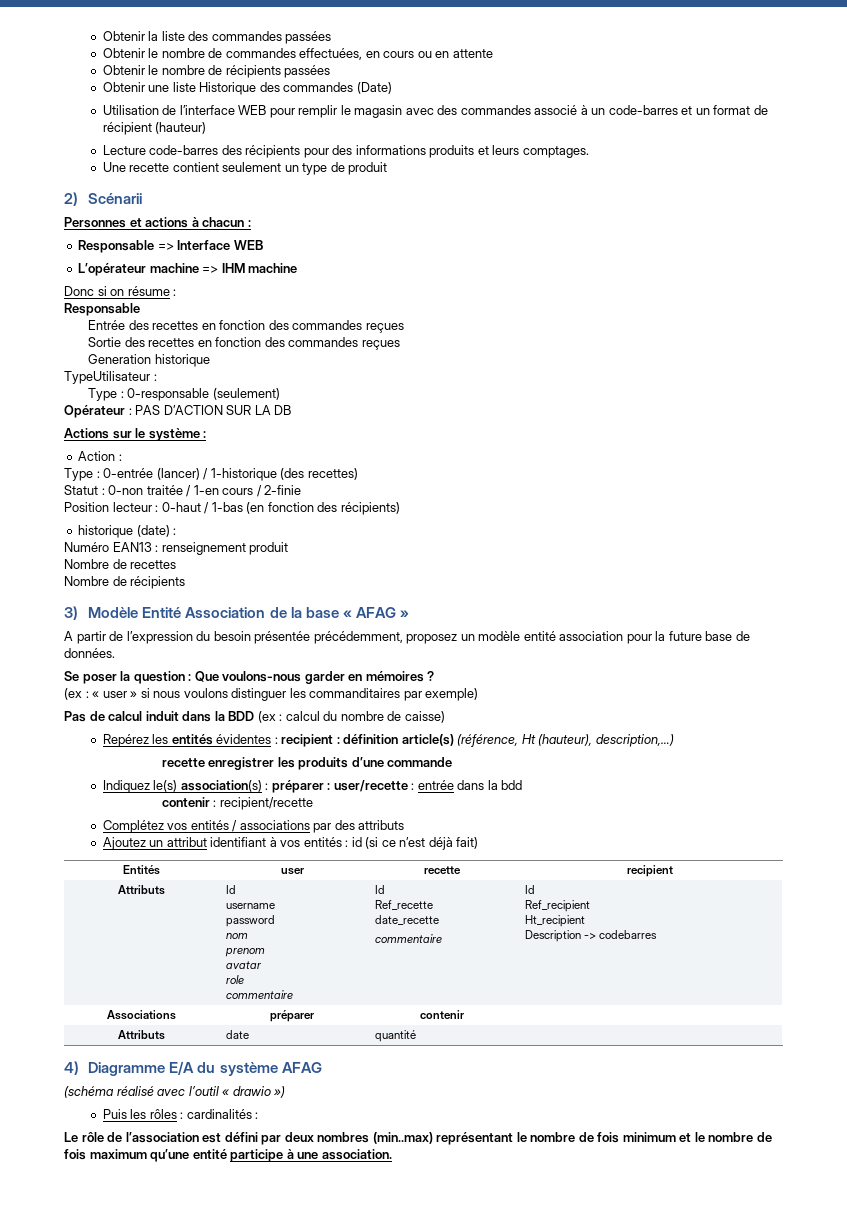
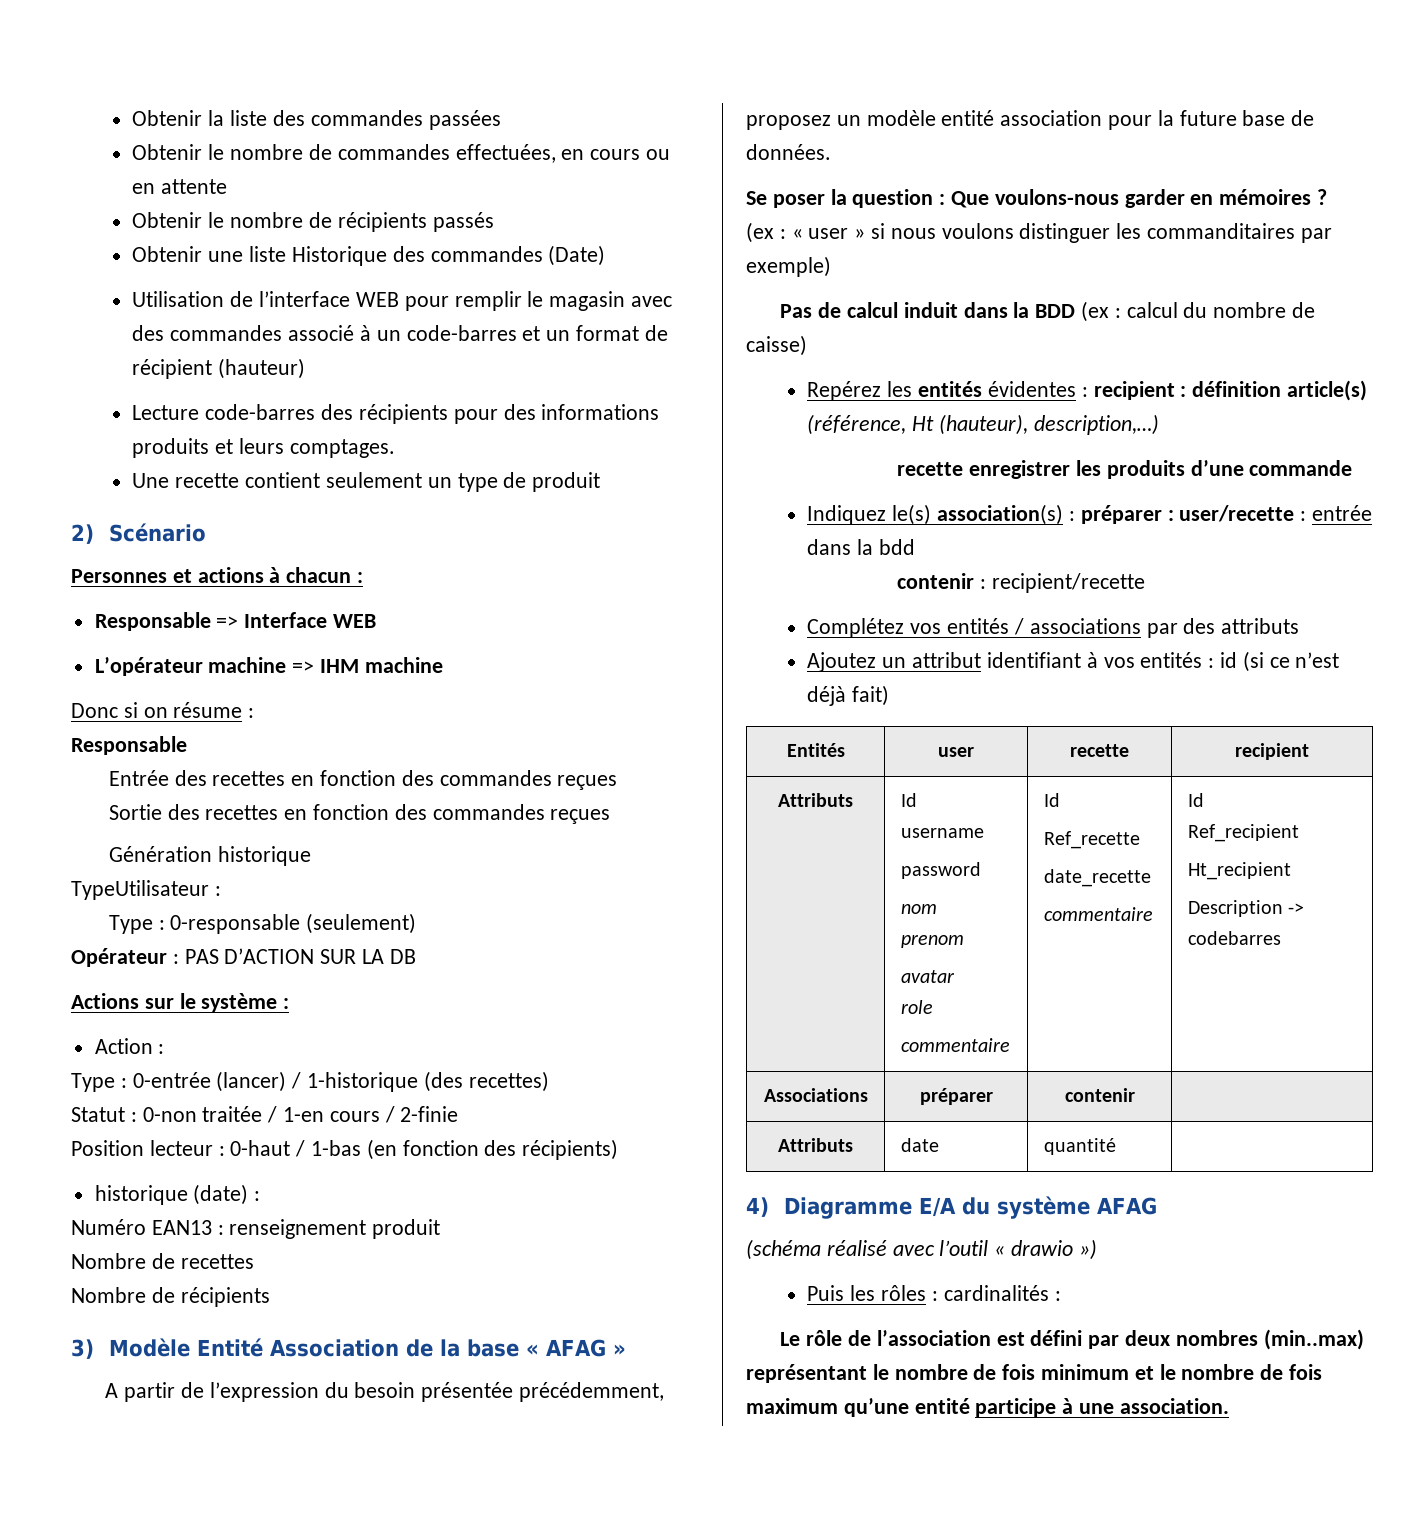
- Obtenir le nombre de récipients passées
+ Obtenir le nombre de récipients passés
- 2) Scénarii
+ 2) Scénario
- Generation historique
+ Génération historique

